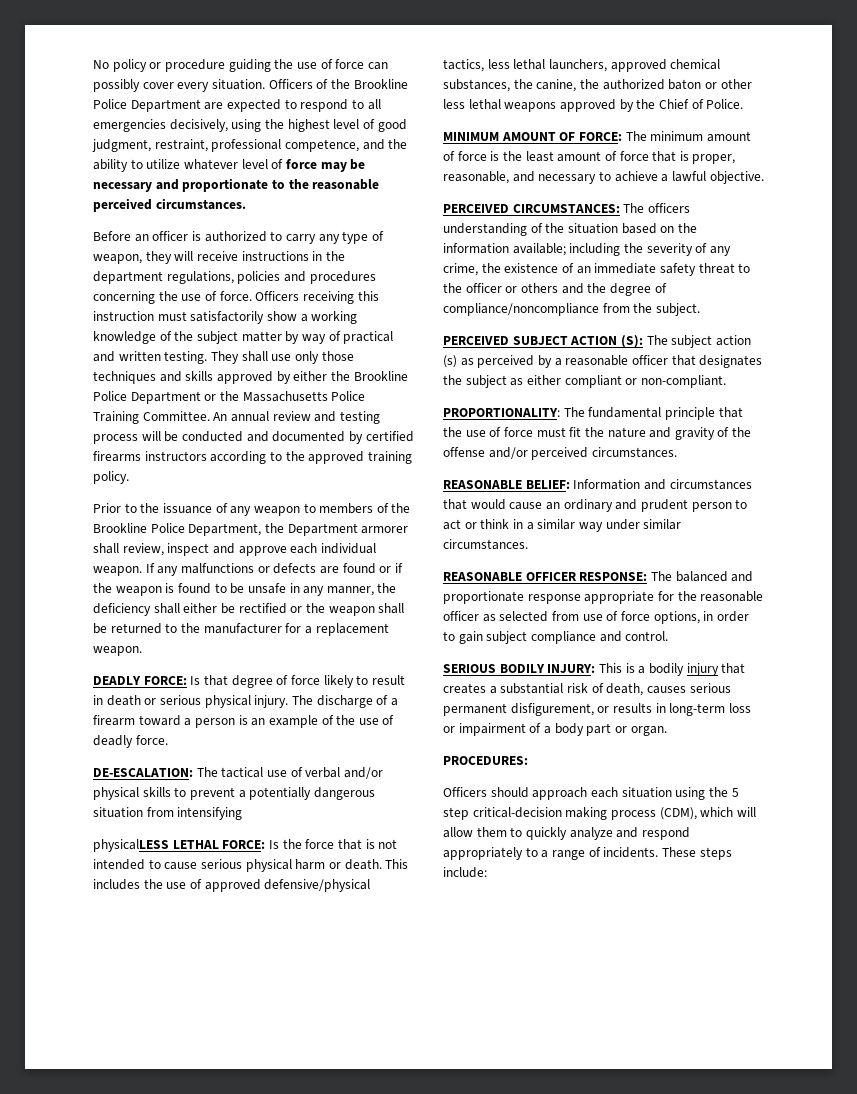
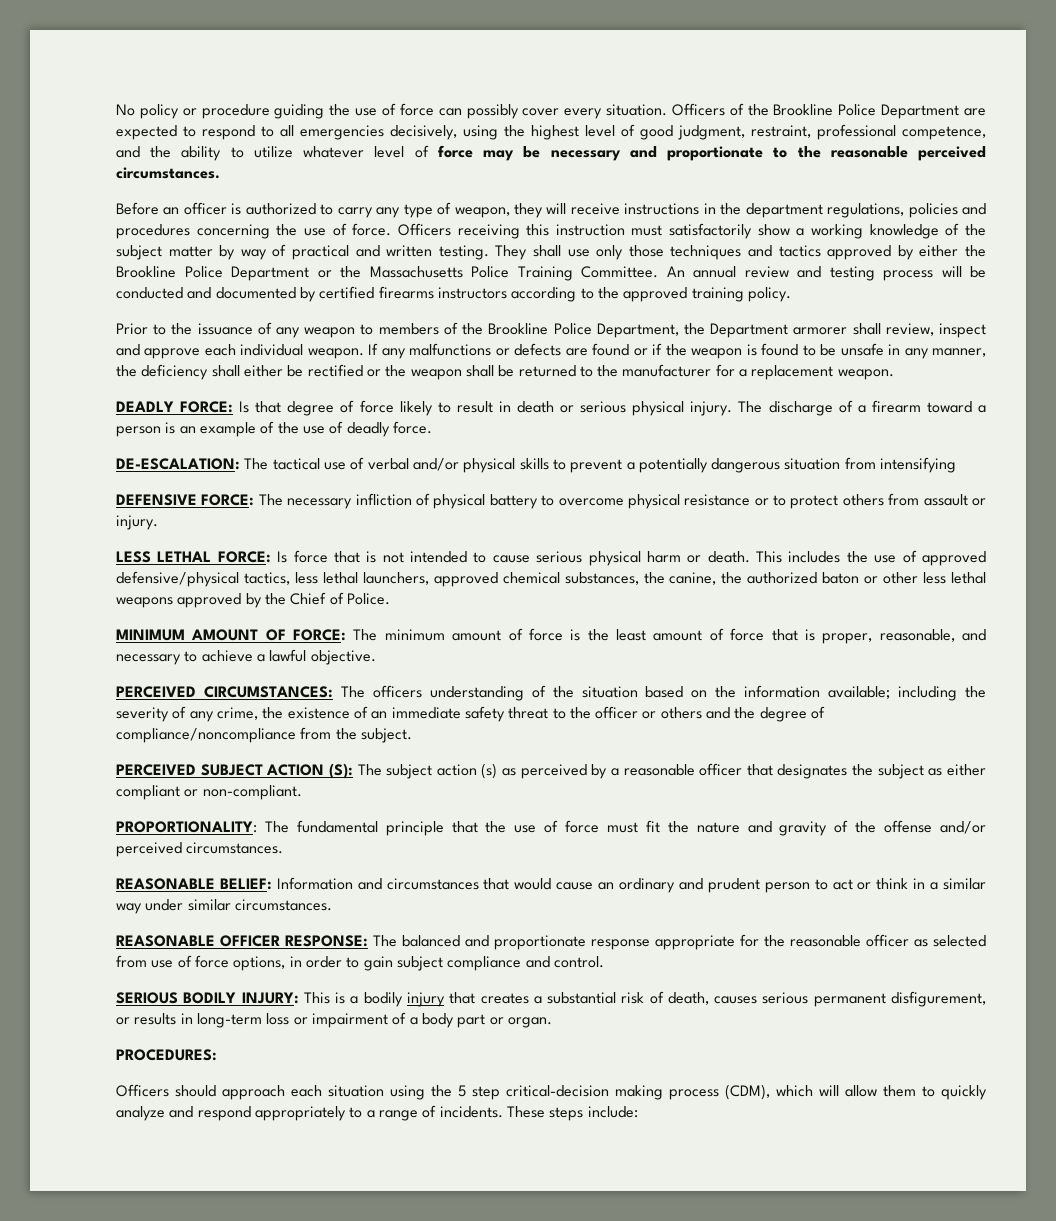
- They shall use only those techniques and skills approved by either the Brookline Police Department or the Massachusetts Police Training Committee.
+ They shall use only those techniques and tactics approved by either the Brookline Police Department or the Massachusetts Police Training Committee.
- physicalLESS LETHAL FORCE: Is the force that is not intended to cause serious physical harm or death.
+ DEFENSIVE FORCE: The necessary infliction of physical battery to overcome physical resistance or to protect others from assault or injury.
+ LESS LETHAL FORCE: Is force that is not intended to cause serious physical harm or death.

